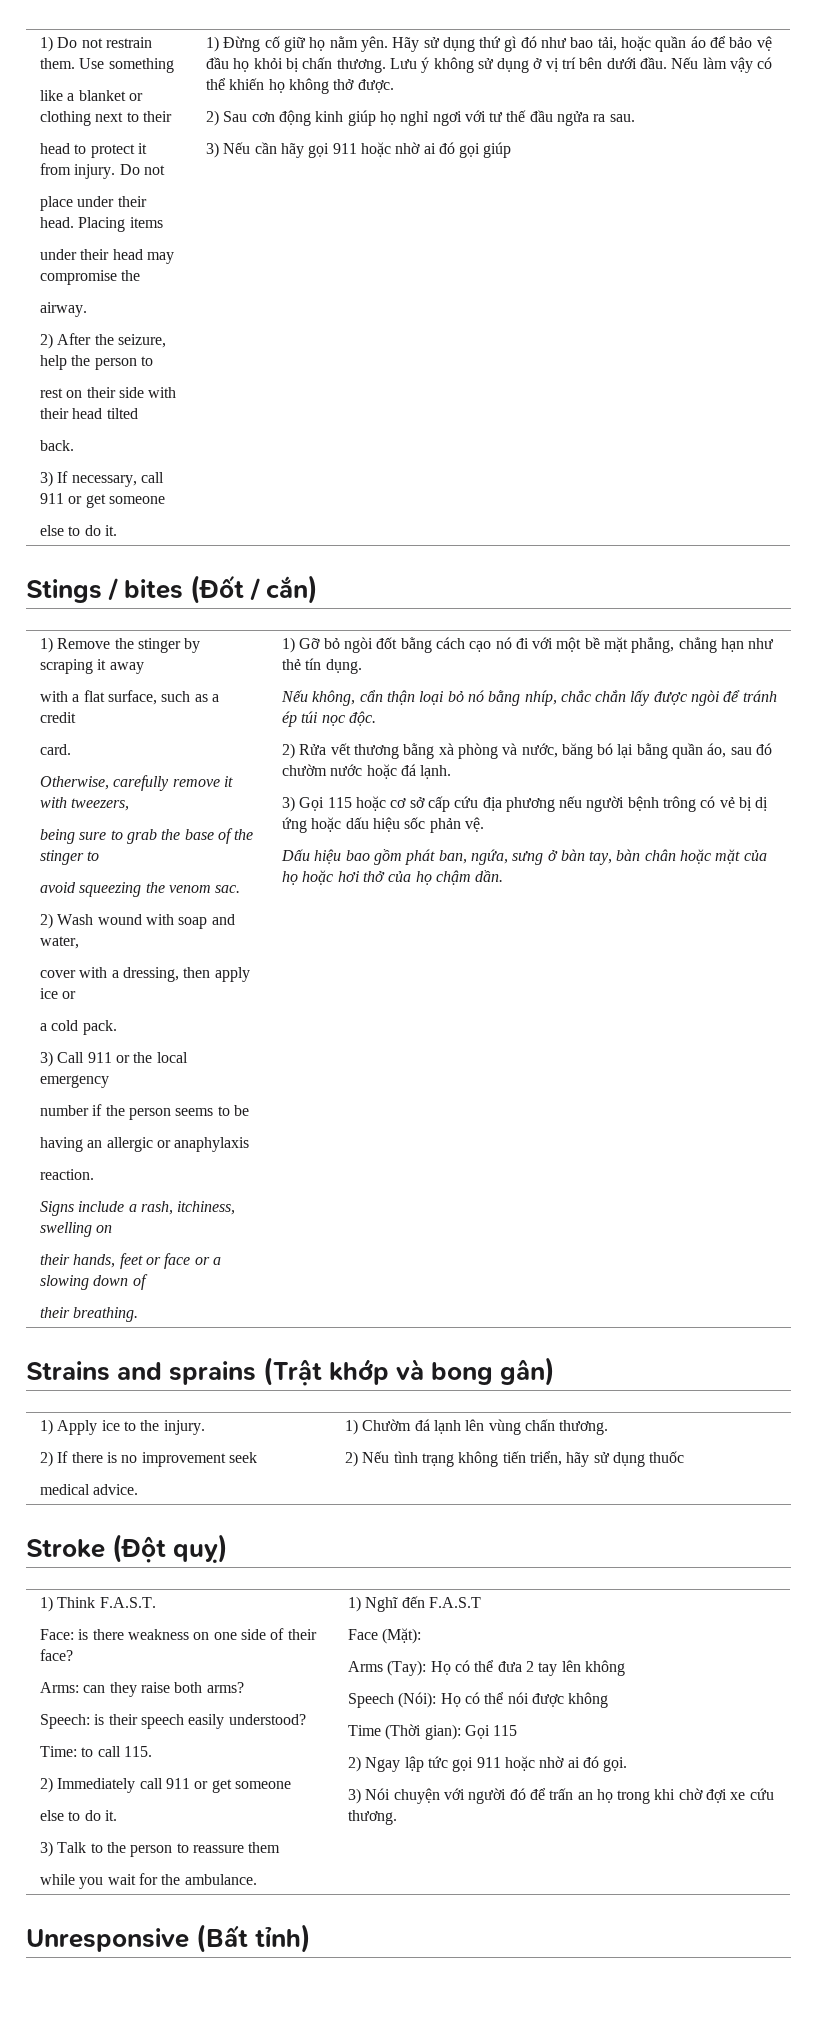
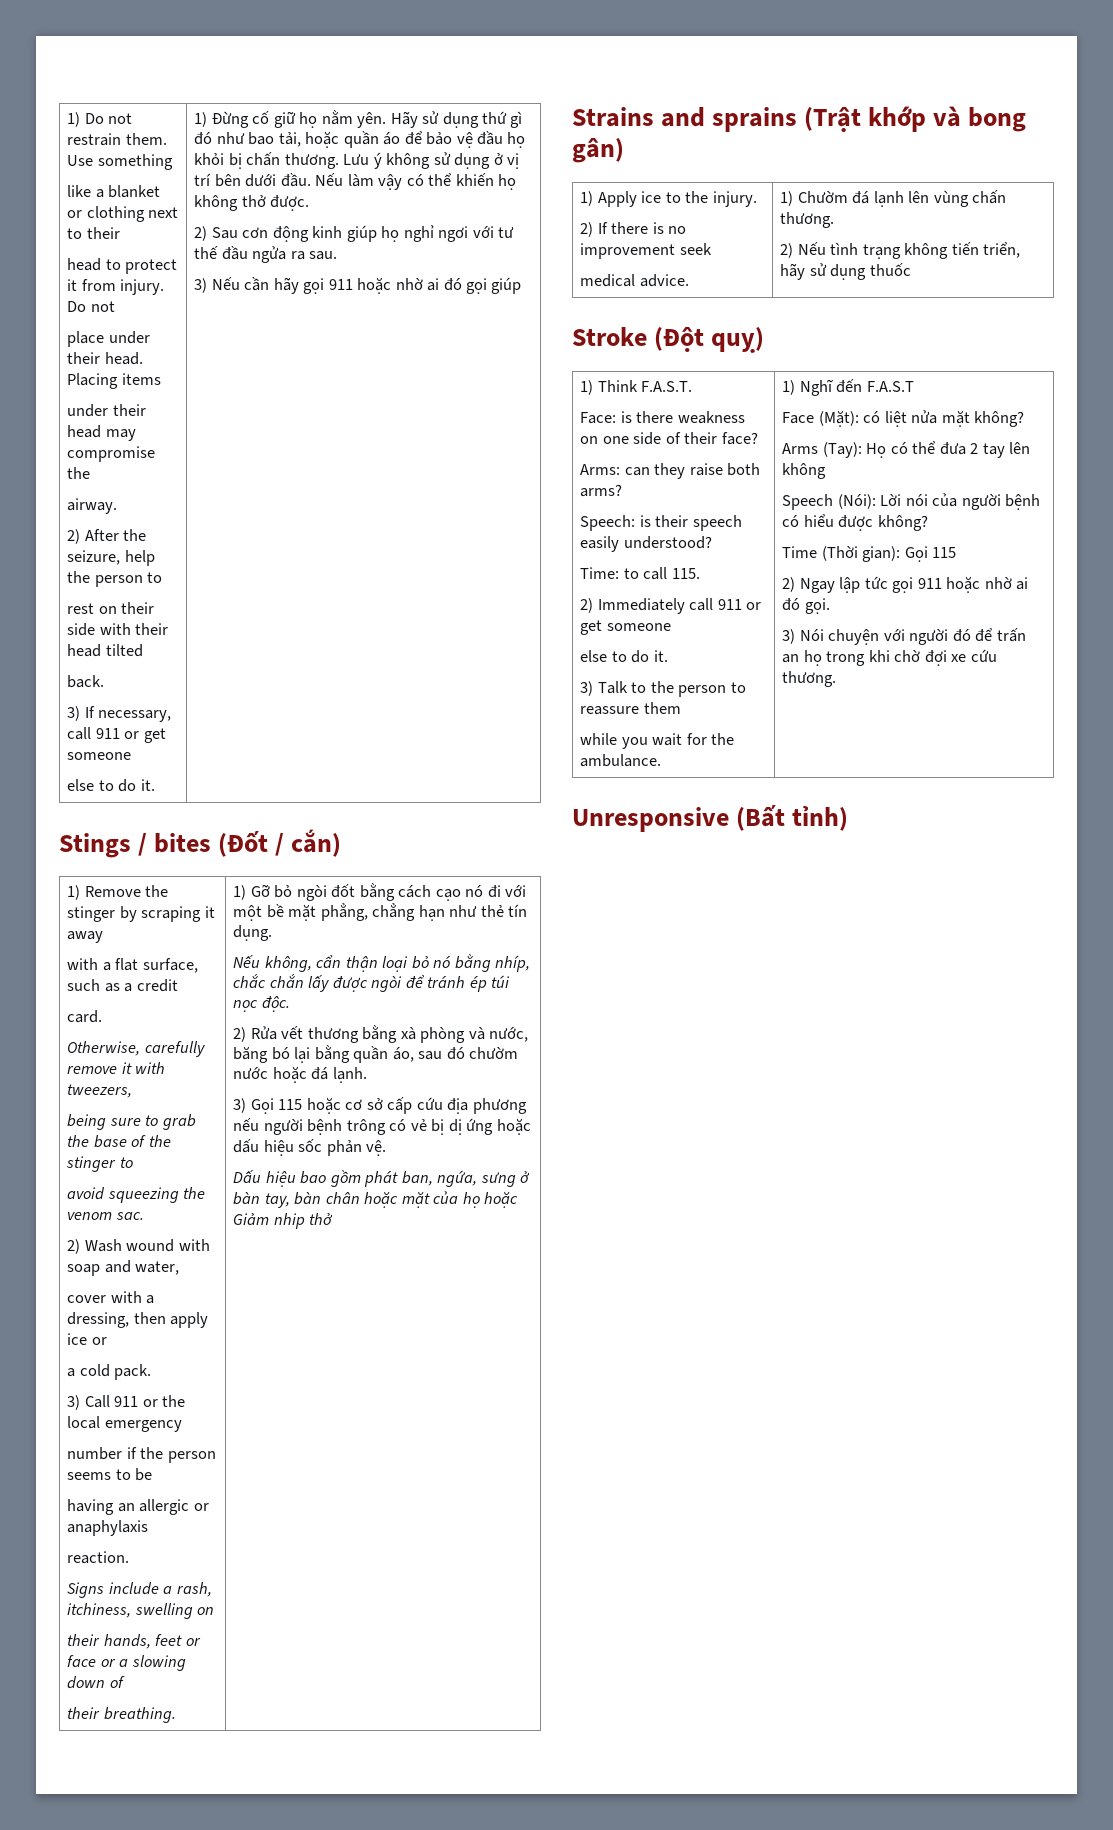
- Dấu hiệu bao gồm phát ban, ngứa, sưng ở bàn tay, bàn chân hoặc mặt của họ hoặc hơi thở của họ chậm dần.
+ Dấu hiệu bao gồm phát ban, ngứa, sưng ở bàn tay, bàn chân hoặc mặt của họ hoặc Giảm nhip thở
- Face (Mặt):
+ Face (Mặt): có liệt nửa mặt không?
- Speech (Nói): Họ có thể nói được không
+ Speech (Nói): Lời nói của người bệnh có hiểu được không?

